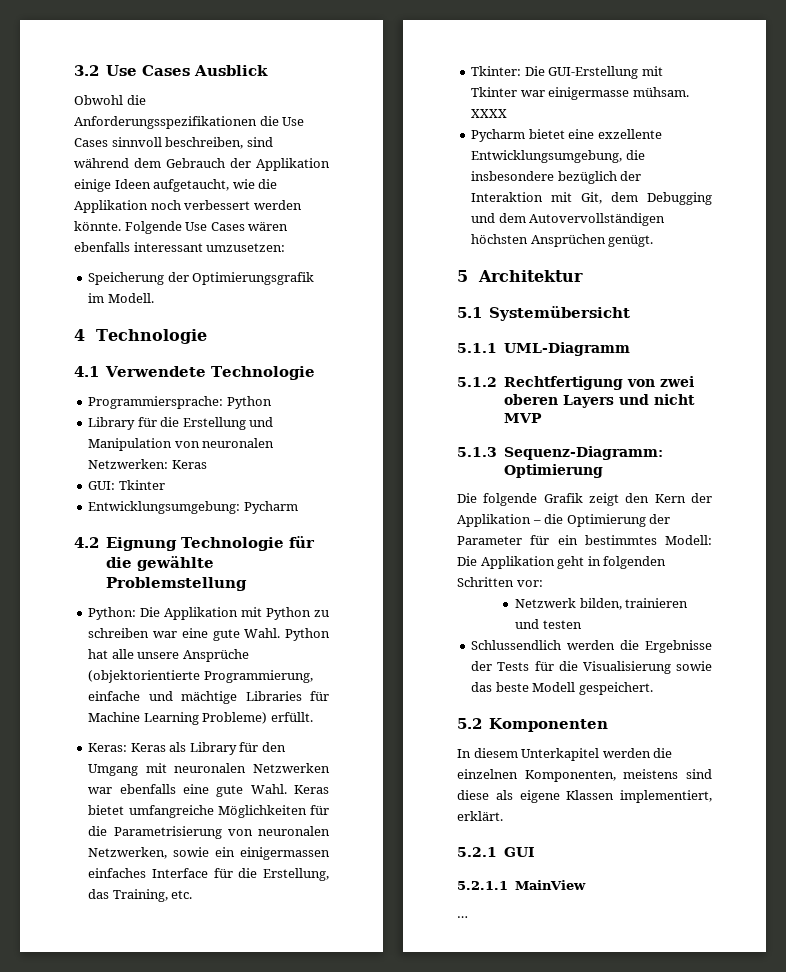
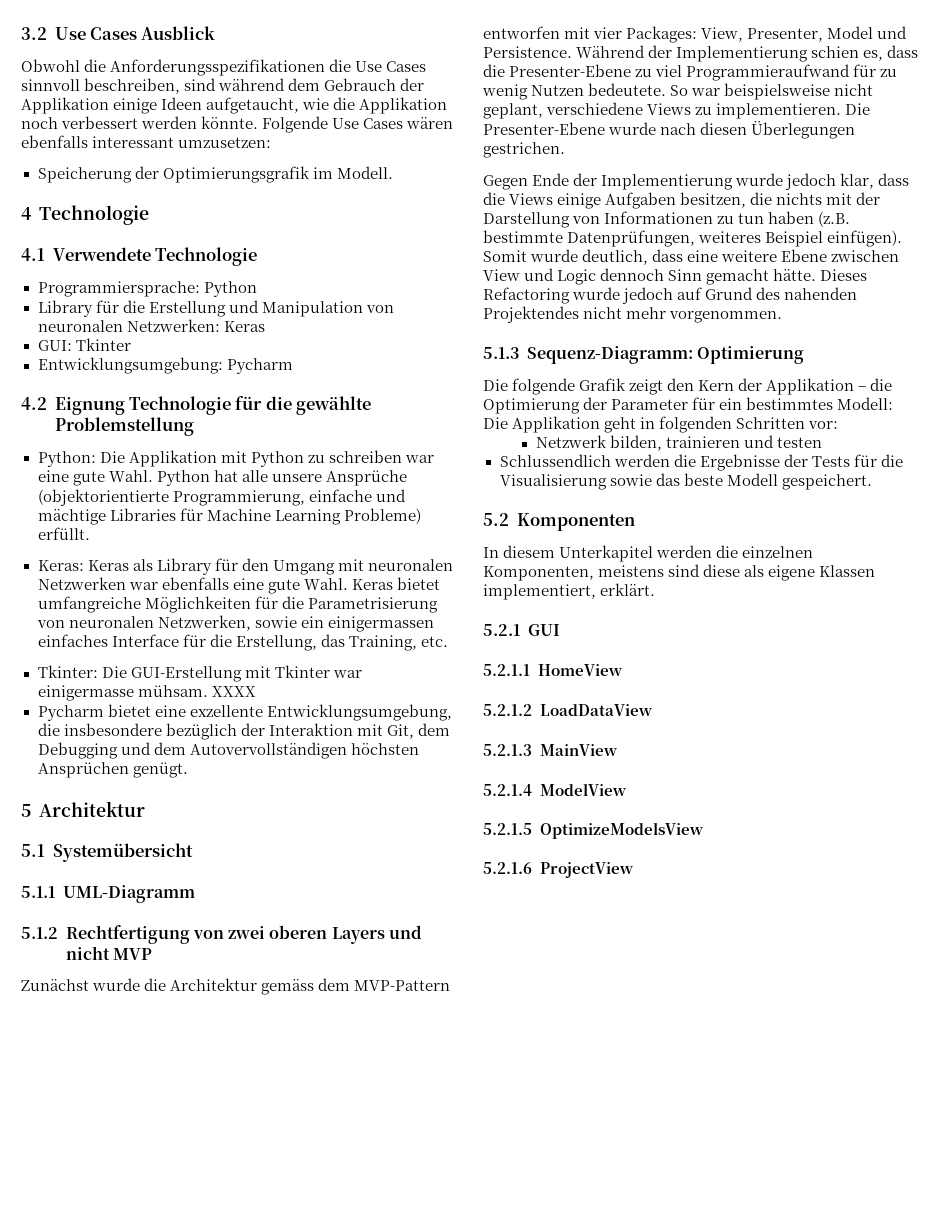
+ Zunächst wurde die Architektur gemäss dem MVP-Pattern entworfen mit vier Packages: View, Presenter, Model und Persistence. Während der Implementierung schien es, dass die Presenter-Ebene zu viel Programmieraufwand für zu wenig Nutzen bedeutete. So war beispielsweise nicht geplant, verschiedene Views zu implementieren. Die Presenter-Ebene wurde nach diesen Überlegungen gestrichen.
+ Gegen Ende der Implementierung wurde jedoch klar, dass die Views einige Aufgaben besitzen, die nichts mit der Darstellung von Informationen zu tun haben (z.B. bestimmte Datenprüfungen, weiteres Beispiel einfügen). Somit wurde deutlich, dass eine weitere Ebene zwischen View und Logic dennoch Sinn gemacht hätte. Dieses Refactoring wurde jedoch auf Grund des nahenden Projektendes nicht mehr vorgenommen.
- 5.2.1.1 MainView
- …
+ 5.2.1.1 HomeView
+ 5.2.1.2 LoadDataView
+ 5.2.1.3 MainView
+ 5.2.1.4 ModelView
+ 5.2.1.5 OptimizeModelsView
+ 5.2.1.6 ProjectView

